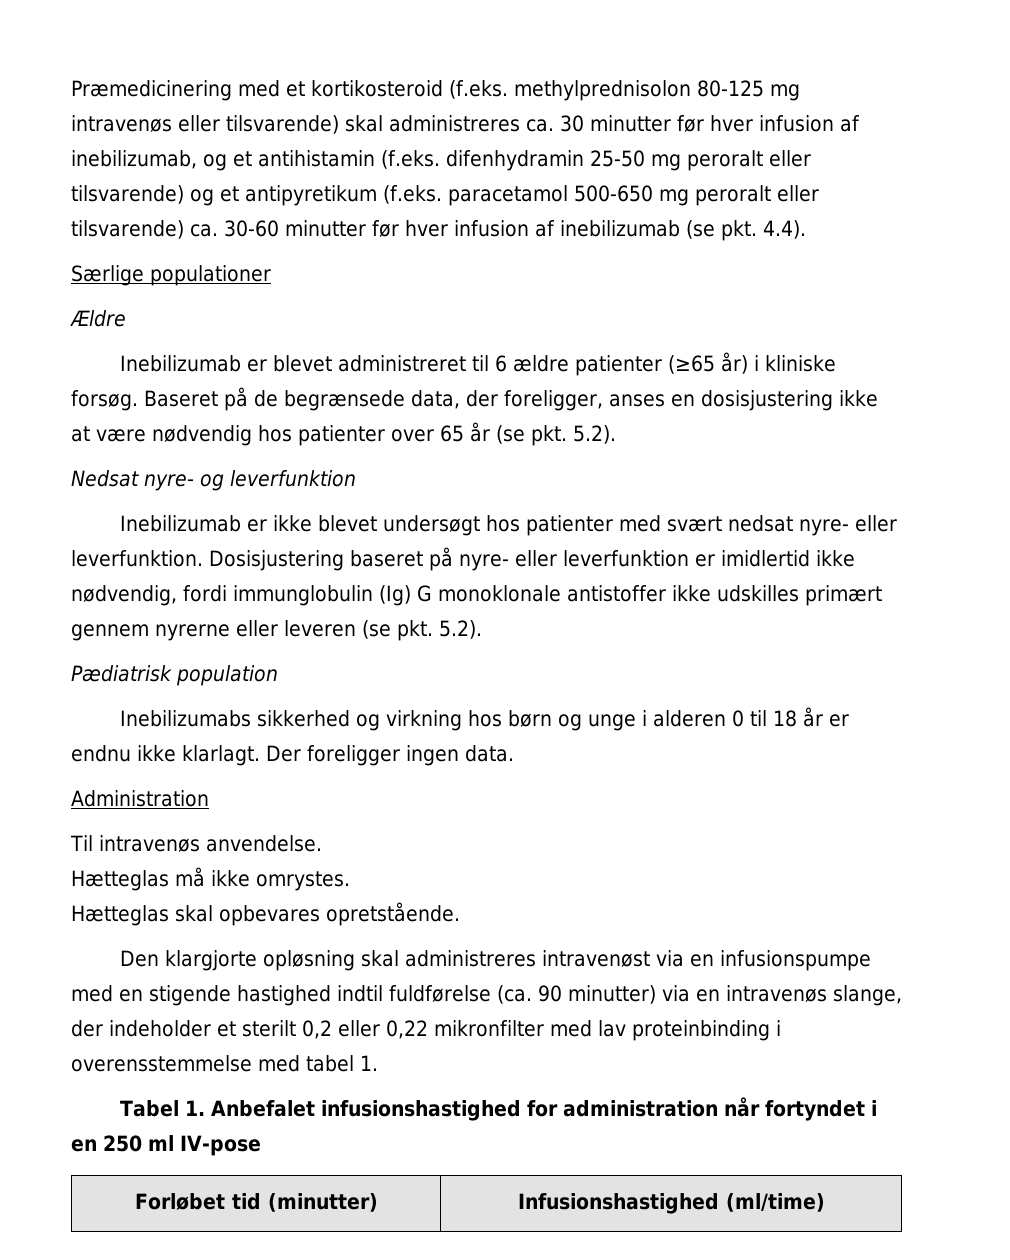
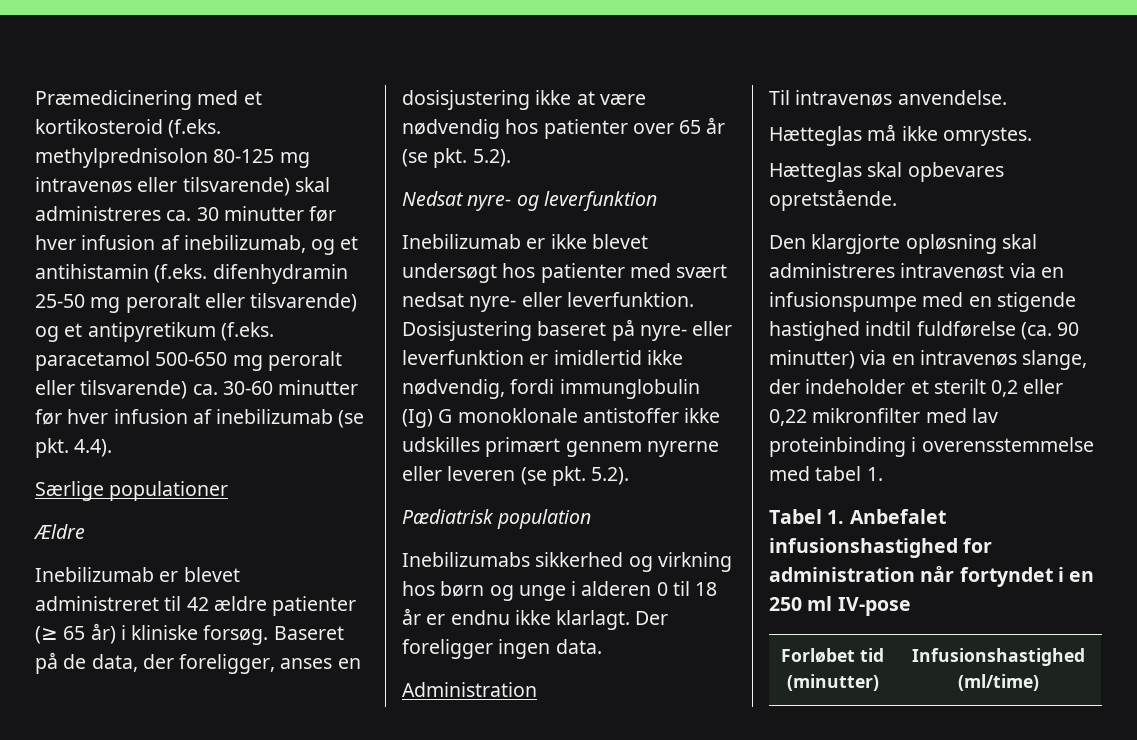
- Inebilizumab er blevet administreret til 6 ældre patienter (≥65 år) i kliniske forsøg.
+ Inebilizumab er blevet administreret til 42 ældre patienter (≥ 65 år) i kliniske forsøg.
- Baseret på de begrænsede data, der foreligger, anses en dosisjustering ikke at være nødvendig hos patienter over 65 år (se pkt. 5.2).
+ Baseret på de data, der foreligger, anses en dosisjustering ikke at være nødvendig hos patienter over 65 år (se pkt. 5.2).

